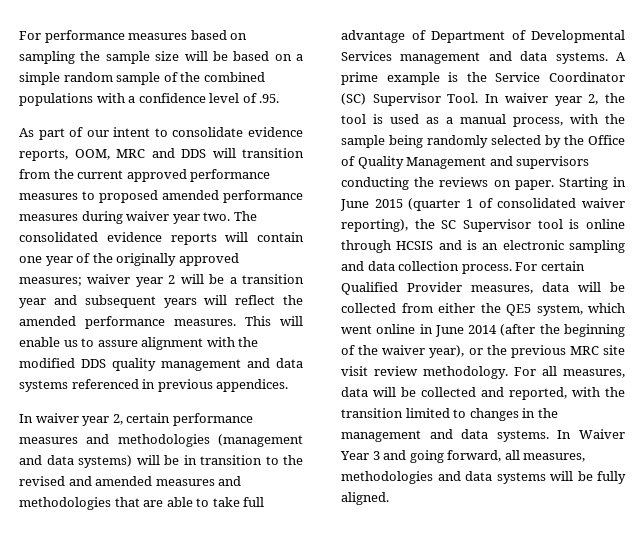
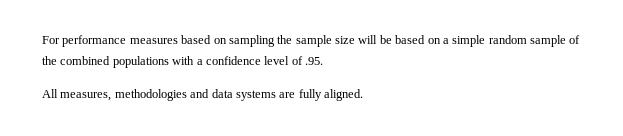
- As part of our intent to consolidate evidence reports, OOM, MRC and DDS will transition from the current approved performance measures to proposed amended performance measures during waiver year two. The consolidated evidence reports will contain one year of the originally approved measures; waiver year 2 will be a transition year and subsequent years will reflect the amended performance measures. This will enable us to assure alignment with the modified DDS quality management and data systems referenced in previous appendices.
- In waiver year 2, certain performance measures and methodologies (management and data systems) will be in transition to the revised and amended measures and methodologies that are able to take full advantage of Department of Developmental Services management and data systems. A prime example is the Service Coordinator (SC) Supervisor Tool. In waiver year 2, the tool is used as a manual process, with the sample being randomly selected by the Office of Quality Management and supervisors conducting the reviews on paper. Starting in June 2015 (quarter 1 of consolidated waiver reporting), the SC Supervisor tool is online through HCSIS and is an electronic sampling and data collection process. For certain Qualified Provider measures, data will be collected from either the QE5 system, which went online in June 2014 (after the beginning of the waiver year), or the previous MRC site visit review methodology. For all measures, data will be collected and reported, with the transition limited to changes in the management and data systems. In Waiver Year 3 and going forward, all measures, methodologies and data systems will be fully aligned.
+ All measures, methodologies and data systems are fully aligned.

